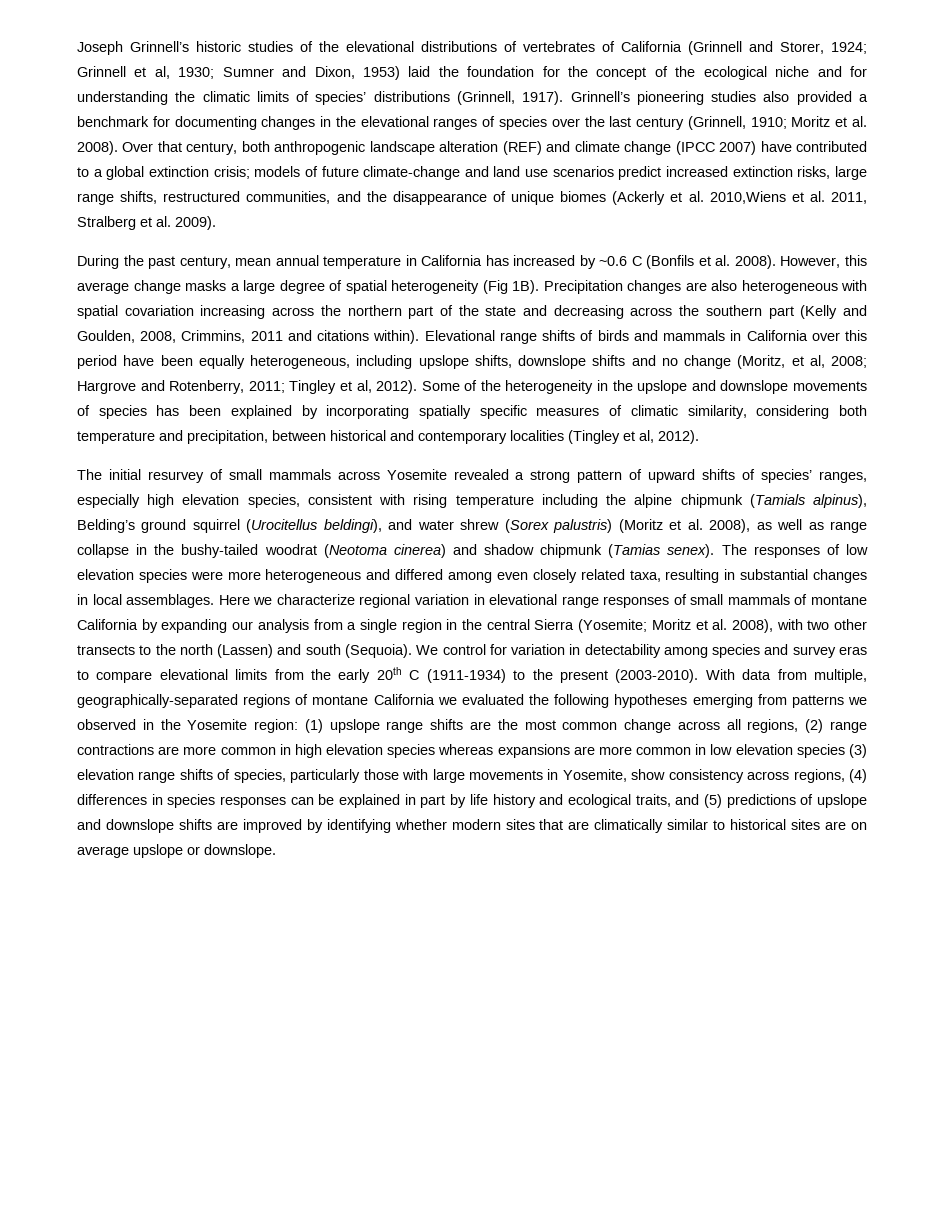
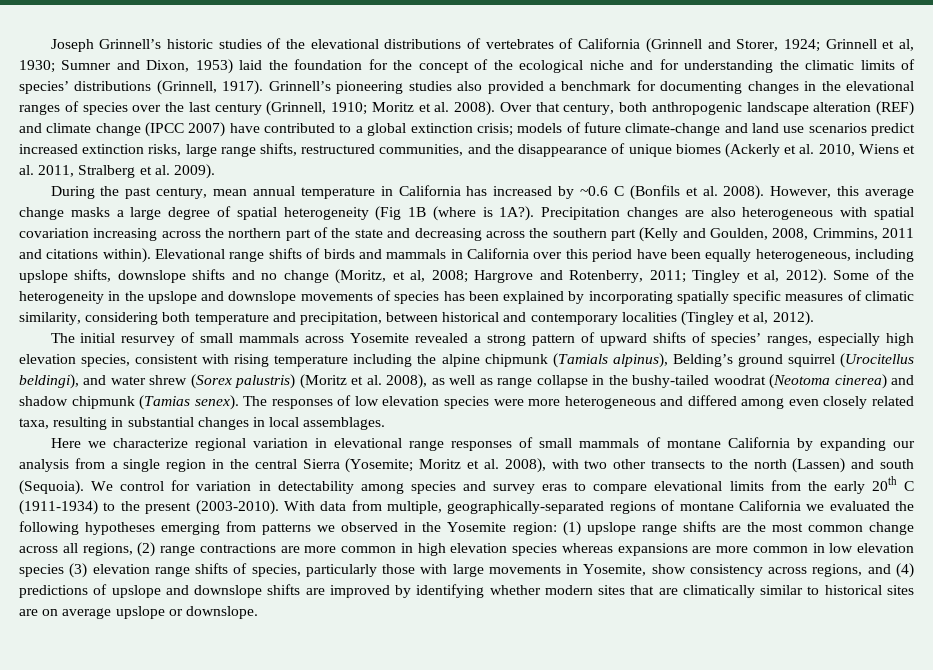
- Over that century, both anthropogenic landscape alteration (REF) and climate change (IPCC 2007) have contributed to a global extinction crisis; models of future climate-change and land use scenarios predict increased extinction risks, large range shifts, restructured communities, and the disappearance of unique biomes (Ackerly et al. 2010,Wiens et al. 2011, Stralberg et al. 2009).
+ Over that century, both anthropogenic landscape alteration (REF) and climate change (IPCC 2007) have contributed to a global extinction crisis; models of future climate-change and land use scenarios predict increased extinction risks, large range shifts, restructured communities, and the disappearance of unique biomes (Ackerly et al. 2010, Wiens et al. 2011, Stralberg et al. 2009).
- However, this average change masks a large degree of spatial heterogeneity (Fig 1B).
+ However, this average change masks a large degree of spatial heterogeneity (Fig 1B (where is 1A?).
- The responses of low elevation species were more heterogeneous and differed among even closely related taxa, resulting in substantial changes in local assemblages. Here we characterize regional variation in elevational range responses of small mammals of montane California by expanding our analysis from a single region in the central Sierra (Yosemite;
+ The responses of low elevation species were more heterogeneous and differed among even closely related taxa, resulting in substantial changes in local assemblages.
+ Here we characterize regional variation in elevational range responses of small mammals of montane California by expanding our analysis from a single region in the central Sierra (Yosemite;
- (1) upslope range shifts are the most common change across all regions, (2) range contractions are more common in high elevation species whereas expansions are more common in low elevation species (3) elevation range shifts of species, particularly those with large movements in Yosemite, show consistency across regions, (4) differences in species responses can be explained in part by life history and ecological traits, and (5) predictions of upslope and downslope shifts are improved by identifying whether modern sites that are climatically similar to historical sites are on average upslope or downslope.
+ (1) upslope range shifts are the most common change across all regions, (2) range contractions are more common in high elevation species whereas expansions are more common in low elevation species (3) elevation range shifts of species, particularly those with large movements in Yosemite, show consistency across regions, and (4) predictions of upslope and downslope shifts are improved by identifying whether modern sites that are climatically similar to historical sites are on average upslope or downslope.

